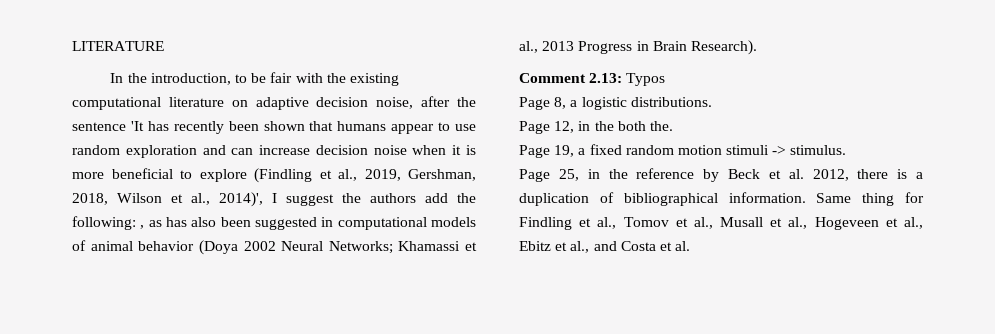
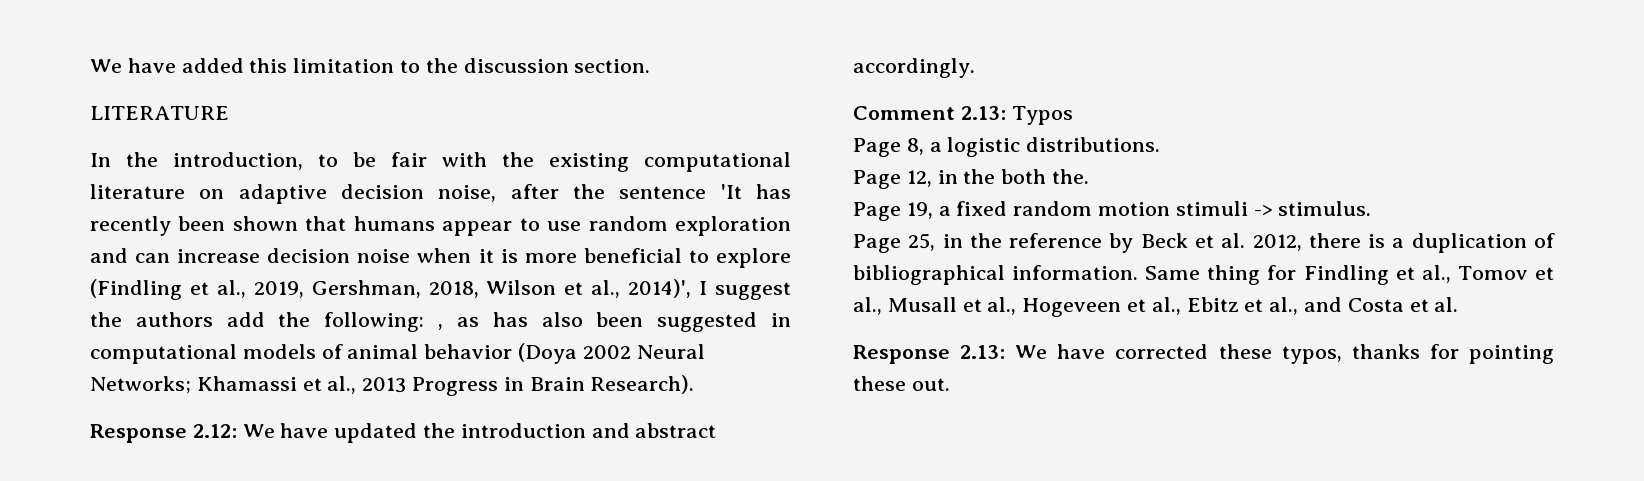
+ We have added this limitation to the discussion section.
+ Response 2.12: We have updated the introduction and abstract accordingly.
+ Response 2.13: We have corrected these typos, thanks for pointing these out.

